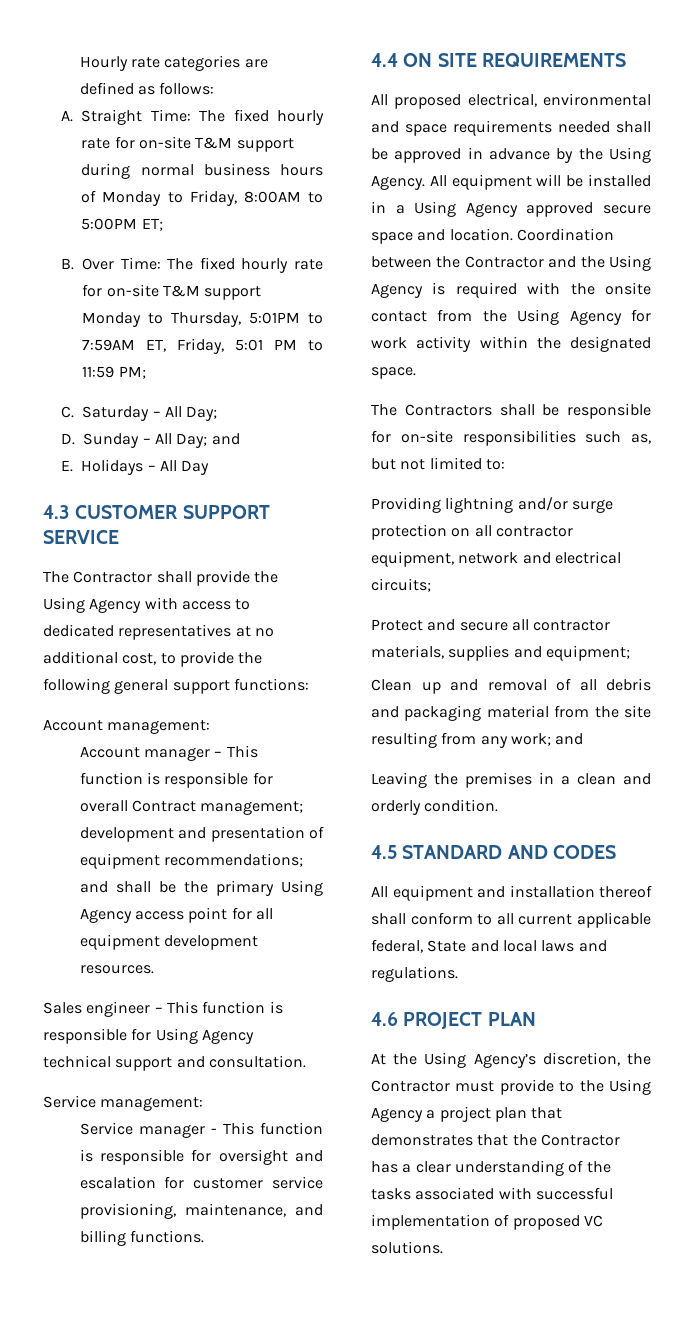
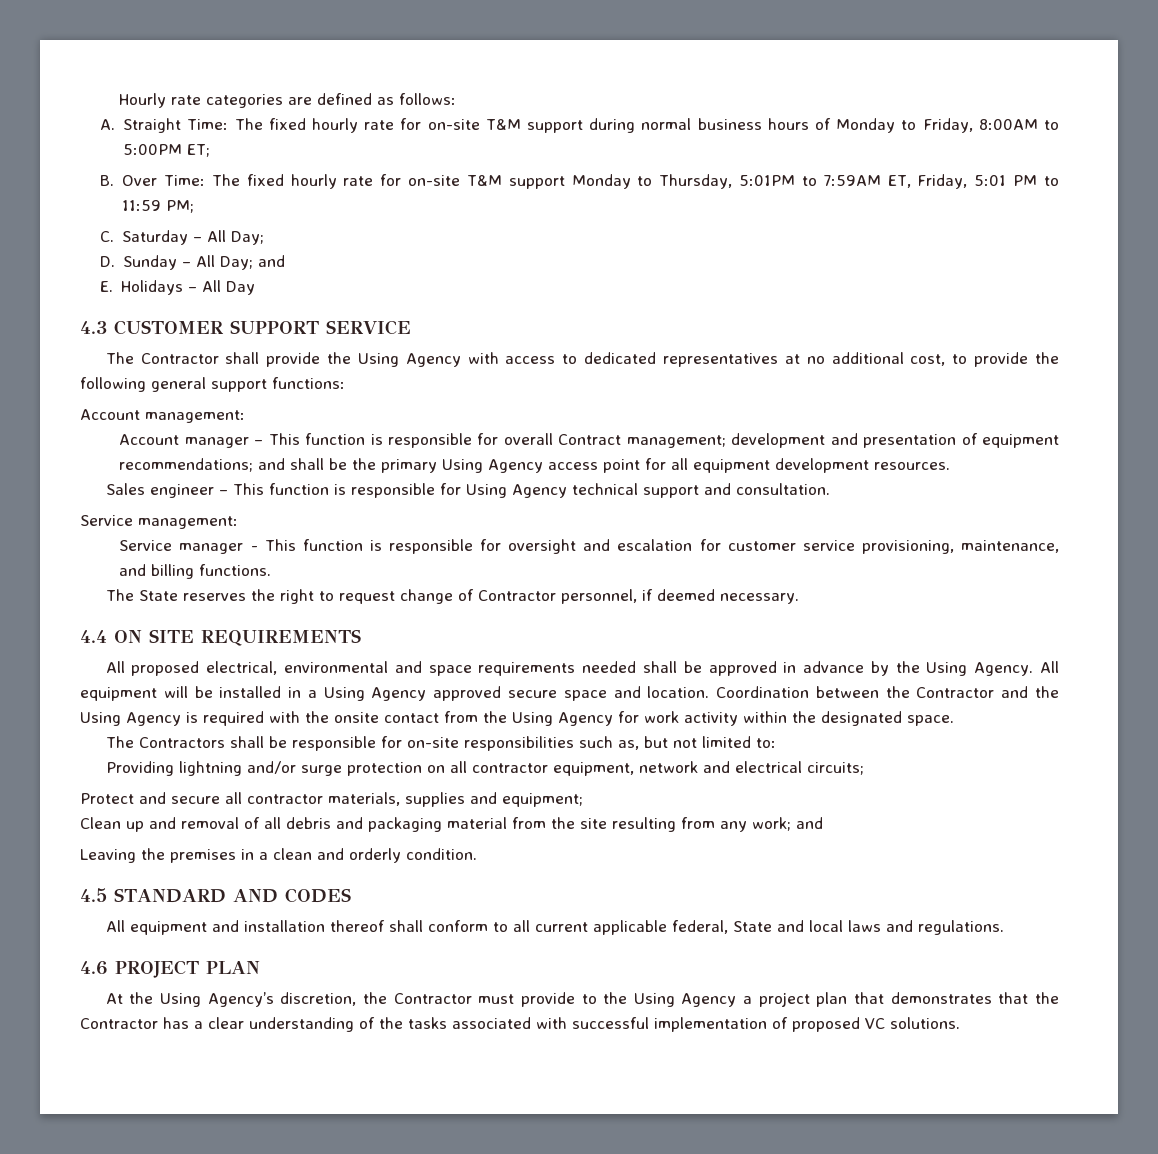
+ The State reserves the right to request change of Contractor personnel, if deemed necessary.

